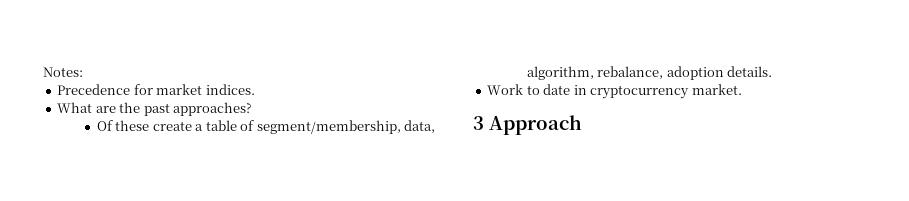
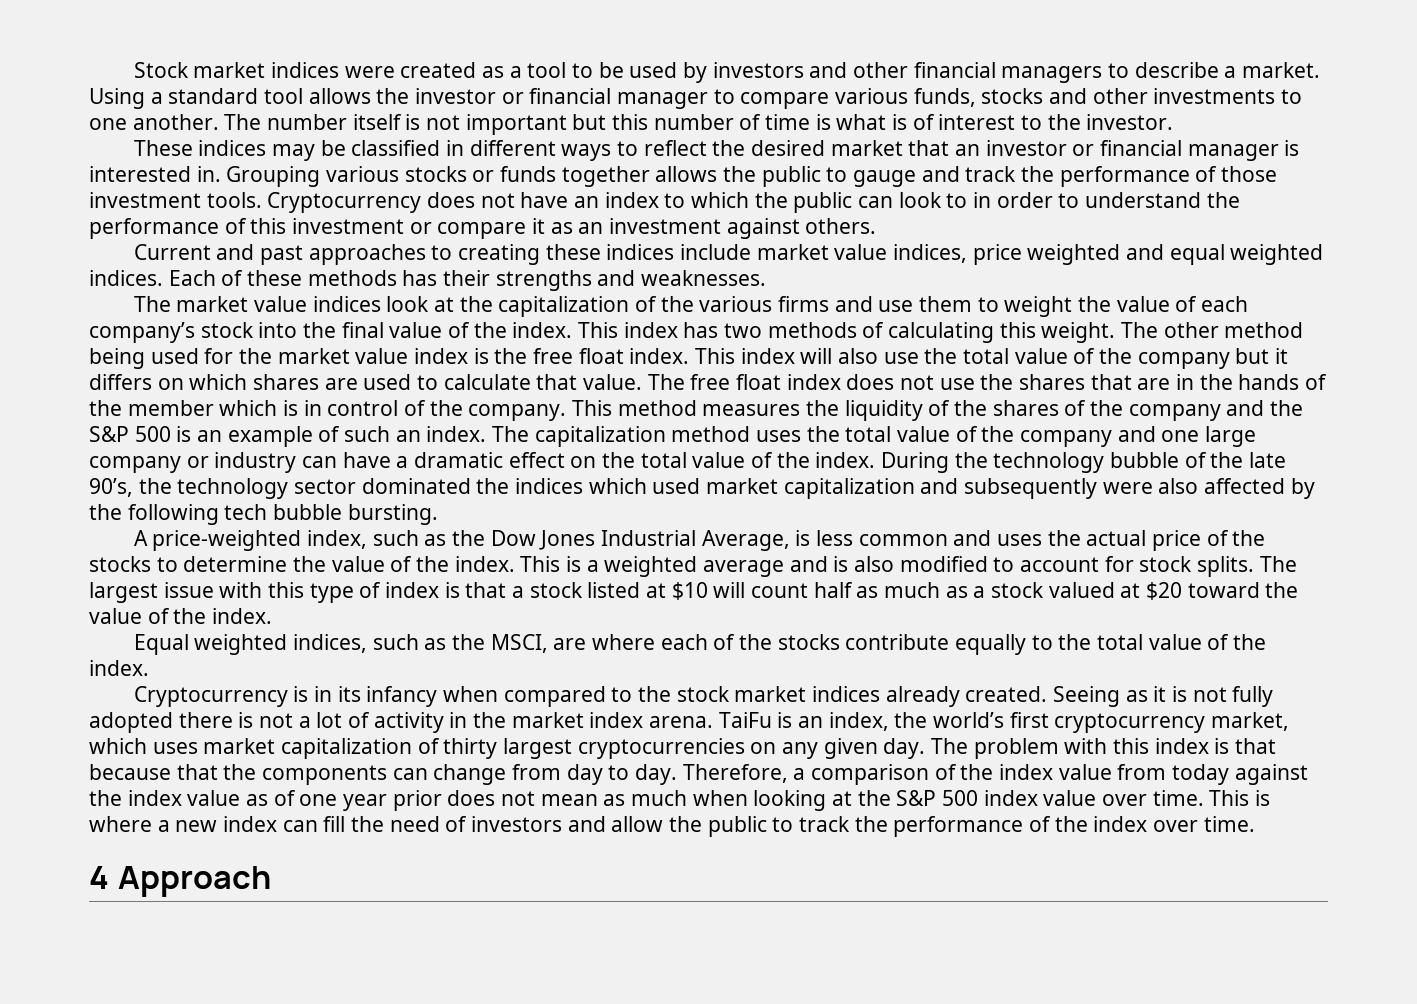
- Notes:
- Precedence for market indices.
- What are the past approaches?
- Of these create a table of segment/membership, data, algorithm, rebalance, adoption details.
- Work to date in cryptocurrency market.
- 3 Approach
+ Stock market indices were created as a tool to be used by investors and other financial managers to describe a market. Using a standard tool allows the investor or financial manager to compare various funds, stocks and other investments to one another. The number itself is not important but this number of time is what is of interest to the investor.
+ These indices may be classified in different ways to reflect the desired market that an investor or financial manager is interested in. Grouping various stocks or funds together allows the public to gauge and track the performance of those investment tools. Cryptocurrency does not have an index to which the public can look to in order to understand the performance of this investment or compare it as an investment against others.
+ Current and past approaches to creating these indices include market value indices, price weighted and equal weighted indices. Each of these methods has their strengths and weaknesses.
+ The market value indices look at the capitalization of the various firms and use them to weight the value of each company’s stock into the final value of the index. This index has two methods of calculating this weight. The other method being used for the market value index is the free float index. This index will also use the total value of the company but it differs on which shares are used to calculate that value. The free float index does not use the shares that are in the hands of the member which is in control of the company. This method measures the liquidity of the shares of the company and the S&P 500 is an example of such an index. The capitalization method uses the total value of the company and one large company or industry can have a dramatic effect on the total value of the index. During the technology bubble of the late 90’s, the technology sector dominated the indices which used market capitalization and subsequently were also affected by the following tech bubble bursting.
+ A price-weighted index, such as the Dow Jones Industrial Average, is less common and uses the actual price of the stocks to determine the value of the index. This is a weighted average and is also modified to account for stock splits. The largest issue with this type of index is that a stock listed at $10 will count half as much as a stock valued at $20 toward the value of the index.
+ Equal weighted indices, such as the MSCI, are where each of the stocks contribute equally to the total value of the index.
+ Cryptocurrency is in its infancy when compared to the stock market indices already created. Seeing as it is not fully adopted there is not a lot of activity in the market index arena. TaiFu is an index, the world’s first cryptocurrency market, which uses market capitalization of thirty largest cryptocurrencies on any given day. The problem with this index is that because that the components can change from day to day. Therefore, a comparison of the index value from today against the index value as of one year prior does not mean as much when looking at the S&P 500 index value over time. This is where a new index can fill the need of investors and allow the public to track the performance of the index over time.
+ 4 Approach

